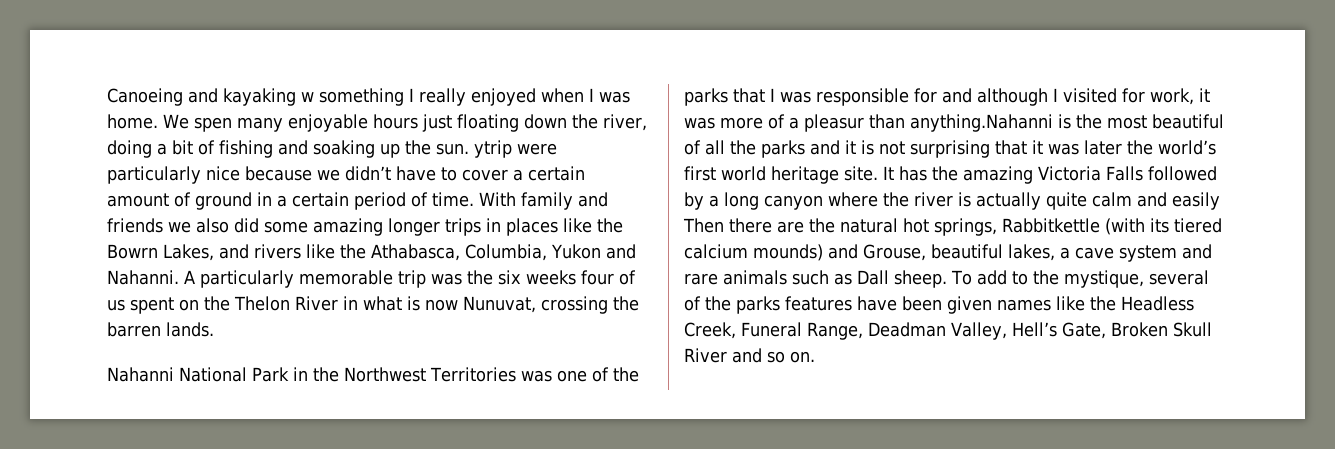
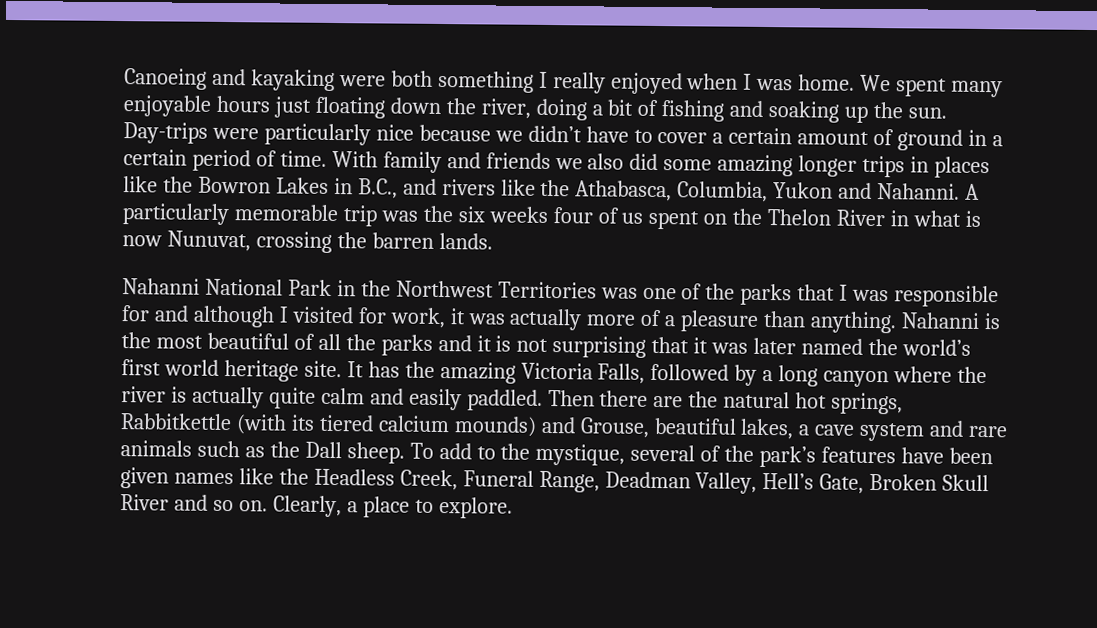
- Canoeing and kayaking w something I really enjoyed when I was home.
+ Canoeing and kayaking were both something I really enjoyed when I was home.
- We spen many enjoyable hours just floating down the river, doing a bit of fishing and soaking up the sun. ytrip were particularly nice because we didn’t have to cover a certain amount of ground in a certain period of time.
+ We spent many enjoyable hours just floating down the river, doing a bit of fishing and soaking up the sun. Day-trips were particularly nice because we didn’t have to cover a certain amount of ground in a certain period of time.
- With family and friends we also did some amazing longer trips in places like the Bowrn Lakes, and rivers like the Athabasca, Columbia, Yukon and Nahanni.
+ With family and friends we also did some amazing longer trips in places like the Bowron Lakes in B.C., and rivers like the Athabasca, Columbia, Yukon and Nahanni.
- Nahanni National Park in the Northwest Territories was one of the parks that I was responsible for and although I visited for work, it was more of a pleasur than anything.Nahanni is the most beautiful of all the parks and it is not surprising that it was later the world’s first world heritage site.
+ Nahanni National Park in the Northwest Territories was one of the parks that I was responsible for and although I visited for work, it was actually more of a pleasure than anything. Nahanni is the most beautiful of all the parks and it is not surprising that it was later named the world’s first world heritage site.
- It has the amazing Victoria Falls followed by a long canyon where the river is actually quite calm and easily Then there are the natural hot springs, Rabbitkettle (with its tiered calcium mounds) and Grouse, beautiful lakes, a cave system and rare animals such as Dall sheep.
+ It has the amazing Victoria Falls, followed by a long canyon where the river is actually quite calm and easily paddled. Then there are the natural hot springs, Rabbitkettle (with its tiered calcium mounds) and Grouse, beautiful lakes, a cave system and rare animals such as the Dall sheep.
- To add to the mystique, several of the parks features have been given names like the Headless Creek, Funeral Range, Deadman Valley, Hell’s Gate, Broken Skull River and so on.
+ To add to the mystique, several of the park’s features have been given names like the Headless Creek, Funeral Range, Deadman Valley, Hell’s Gate, Broken Skull River and so on.
+ Clearly, a place to explore.

